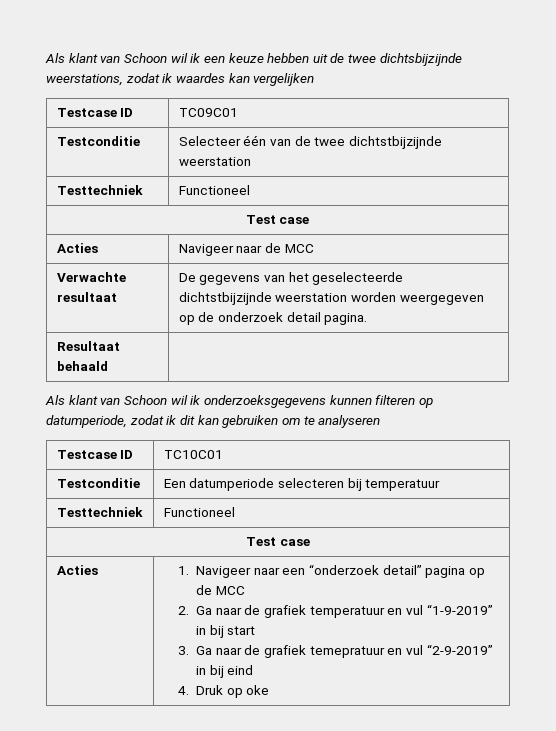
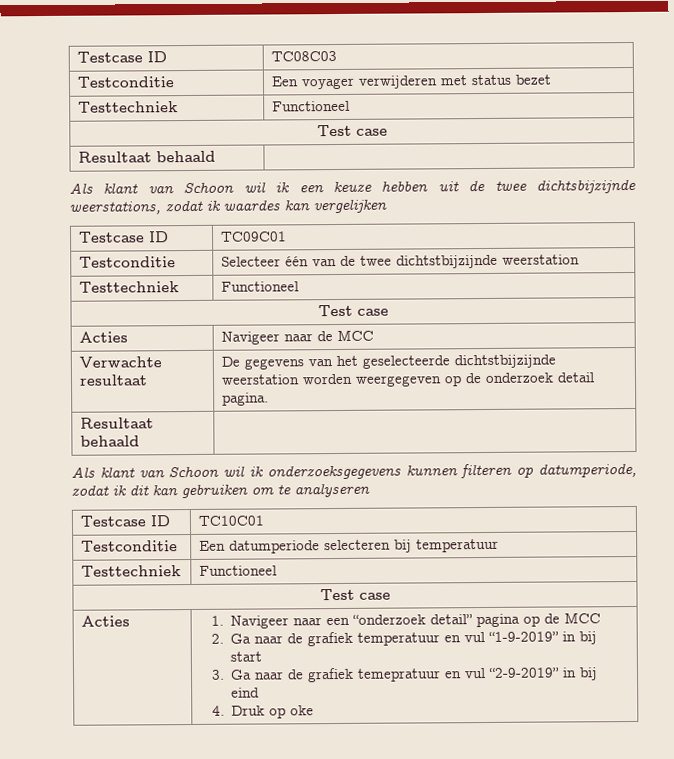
+ Testcase ID | TC08C03
+ Testconditie | Een voyager verwijderen met status bezet
+ Testtechniek | Functioneel
+ Test case
+ Resultaat behaald |

